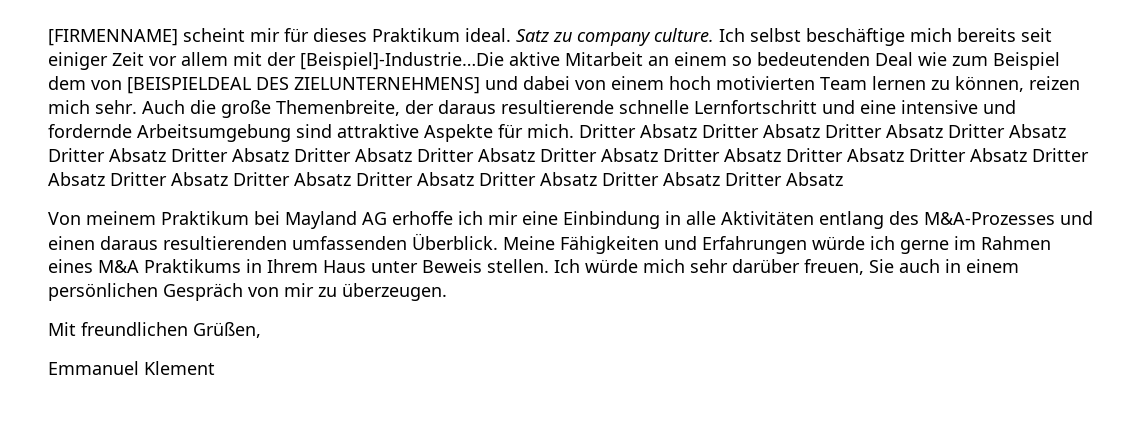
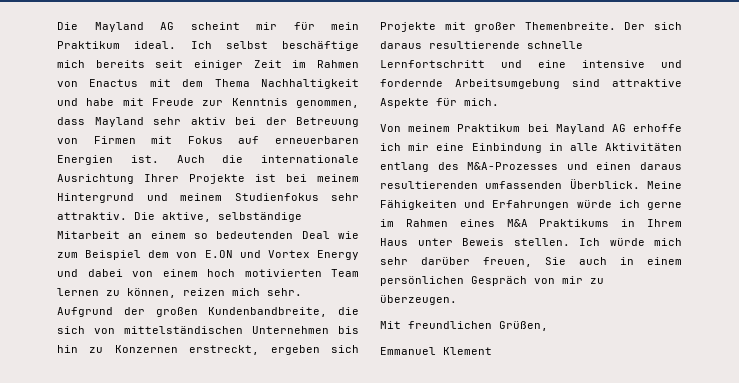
- [FIRMENNAME] scheint mir für dieses Praktikum ideal.
+ Die Mayland AG scheint mir für mein Praktikum ideal.
- Satz zu company culture.
- Ich selbst beschäftige mich bereits seit einiger Zeit vor allem mit der [Beispiel]-Industrie…Die aktive Mitarbeit an einem so bedeutenden Deal wie zum Beispiel dem von [BEISPIELDEAL DES ZIELUNTERNEHMENS] und dabei von einem hoch motivierten Team lernen zu können, reizen mich sehr.
+ Ich selbst beschäftige mich bereits seit einiger Zeit im Rahmen von Enactus mit dem Thema Nachhaltigkeit und habe mit Freude zur Kenntnis genommen, dass Mayland sehr aktiv bei der Betreuung von Firmen mit Fokus auf erneuerbaren Energien ist. Auch die internationale Ausrichtung Ihrer Projekte ist bei meinem Hintergrund und meinem Studienfokus sehr attraktiv. Die aktive, selbständige Mitarbeit an einem so bedeutenden Deal wie zum Beispiel dem von E.ON und Vortex Energy und dabei von einem hoch motivierten Team lernen zu können, reizen mich sehr.
- Auch die große Themenbreite, der daraus resultierende schnelle Lernfortschritt und eine intensive und fordernde Arbeitsumgebung sind attraktive Aspekte für mich. Dritter Absatz Dritter Absatz Dritter Absatz Dritter Absatz Dritter Absatz Dritter Absatz Dritter Absatz Dritter Absatz Dritter Absatz Dritter Absatz Dritter Absatz Dritter Absatz Dritter Absatz Dritter Absatz Dritter Absatz Dritter Absatz Dritter Absatz Dritter Absatz Dritter Absatz
+ Aufgrund der großen Kundenbandbreite, die sich von mittelständischen Unternehmen bis hin zu Konzernen erstreckt, ergeben sich Projekte mit großer Themenbreite. Der sich daraus resultierende schnelle Lernfortschritt und eine intensive und fordernde Arbeitsumgebung sind attraktive Aspekte für mich.

